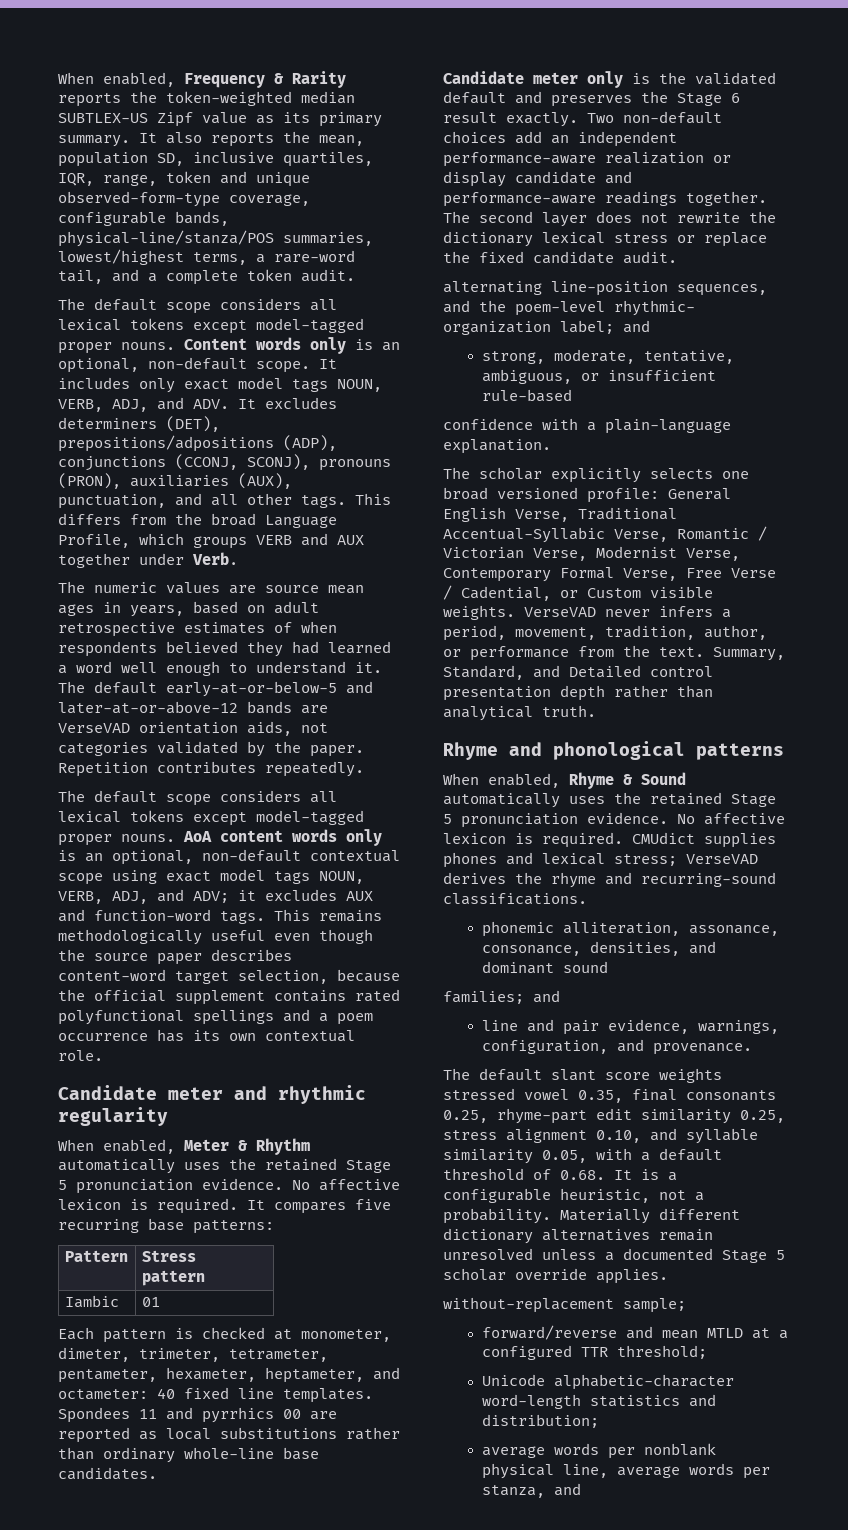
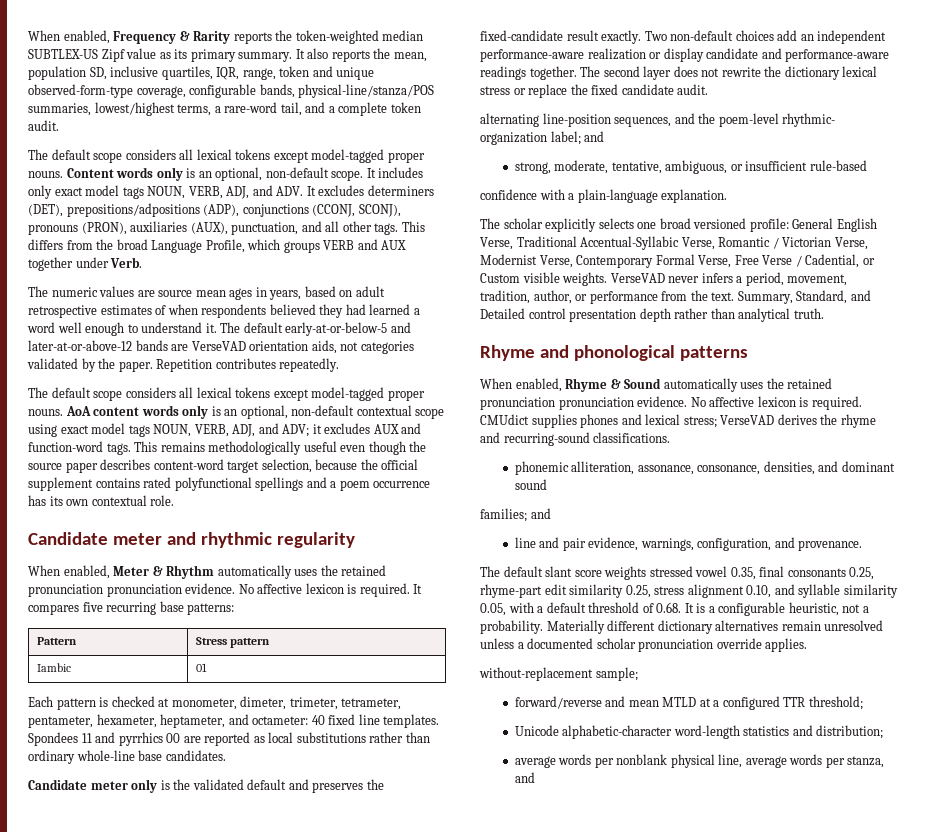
- When enabled, Meter & Rhythm automatically uses the retained Stage 5 pronunciation evidence.
+ When enabled, Meter & Rhythm automatically uses the retained pronunciation pronunciation evidence.
- Candidate meter only is the validated default and preserves the Stage 6 result exactly.
+ Candidate meter only is the validated default and preserves the fixed-candidate result exactly.
- When enabled, Rhyme & Sound automatically uses the retained Stage 5 pronunciation evidence.
+ When enabled, Rhyme & Sound automatically uses the retained pronunciation pronunciation evidence.
- Materially different dictionary alternatives remain unresolved unless a documented Stage 5 scholar override applies.
+ Materially different dictionary alternatives remain unresolved unless a documented scholar pronunciation override applies.

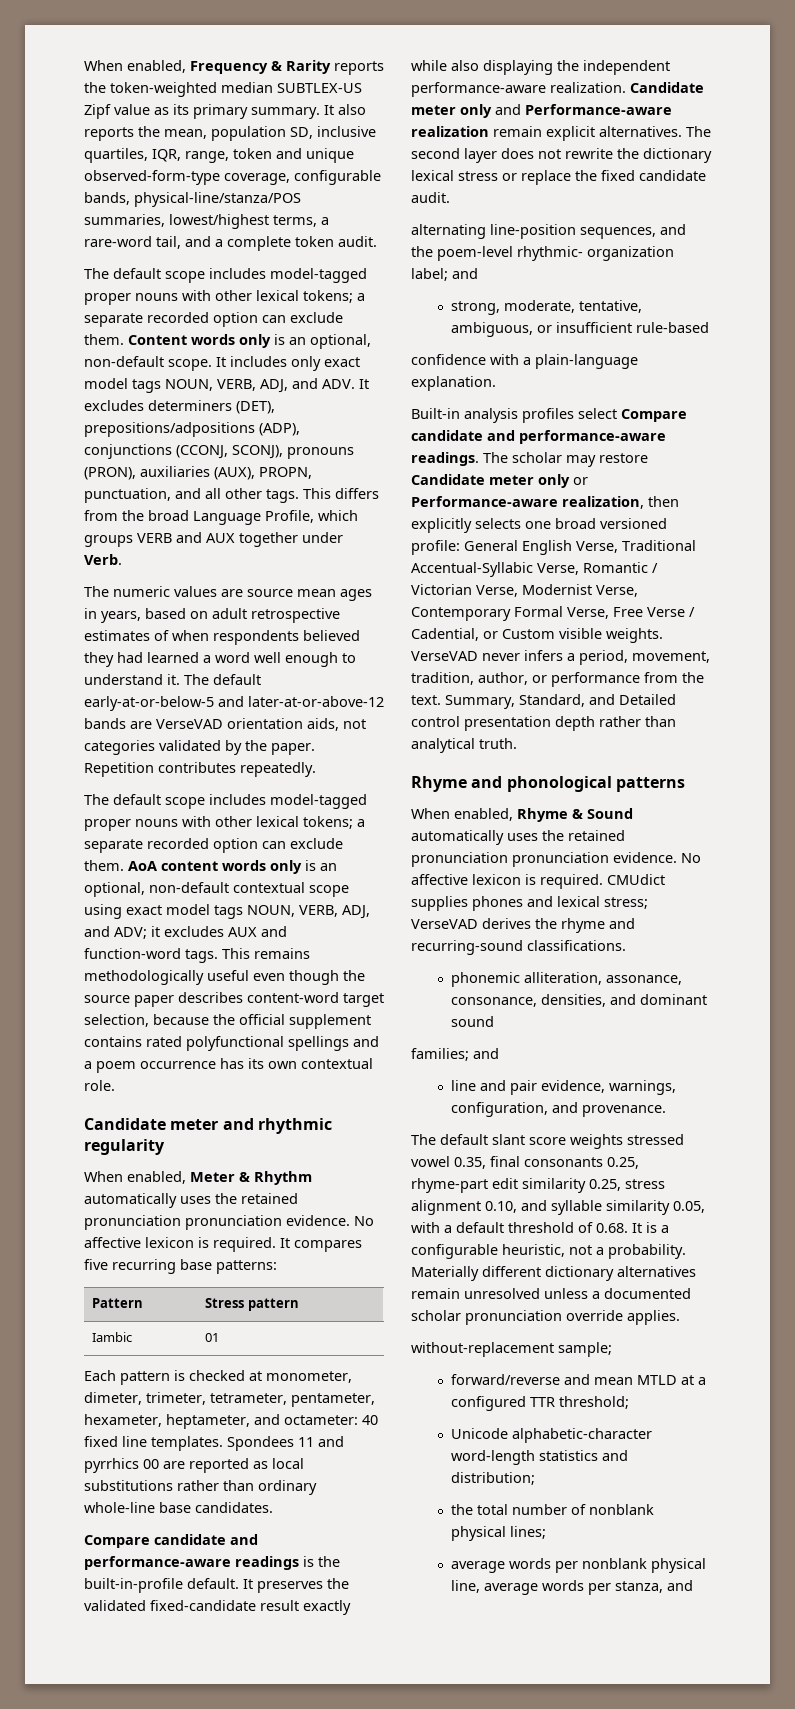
  It also reports the mean, population SD, inclusive quartiles, IQR, range, token and unique observed-form-type coverage, configurable bands, physical-line/stanza/POS summaries, lowest/highest terms, a rare-word tail, and a complete token audit.
- The default scope considers all lexical tokens except model-tagged proper nouns.
+ The default scope includes model-tagged proper nouns with other lexical tokens; a separate recorded option can exclude them.
- It includes only exact model tags NOUN, VERB, ADJ, and ADV. It excludes determiners (DET), prepositions/adpositions (ADP), conjunctions (CCONJ, SCONJ), pronouns (PRON), auxiliaries (AUX), punctuation, and all other tags.
+ It includes only exact model tags NOUN, VERB, ADJ, and ADV. It excludes determiners (DET), prepositions/adpositions (ADP), conjunctions (CCONJ, SCONJ), pronouns (PRON), auxiliaries (AUX), PROPN, punctuation, and all other tags.
  Repetition contributes repeatedly.
- The default scope considers all lexical tokens except model-tagged proper nouns.
+ The default scope includes model-tagged proper nouns with other lexical tokens; a separate recorded option can exclude them.
- Candidate meter only is the validated default and preserves the fixed-candidate result exactly. Two non-default choices add an independent performance-aware realization or display candidate and performance-aware readings together.
+ Compare candidate and performance-aware readings is the built-in-profile default. It preserves the validated fixed-candidate result exactly while also displaying the independent performance-aware realization. Candidate meter only and Performance-aware realization remain explicit alternatives.
- The scholar explicitly selects one broad versioned profile: General English Verse, Traditional Accentual-Syllabic Verse, Romantic / Victorian Verse, Modernist Verse, Contemporary Formal Verse, Free Verse / Cadential, or Custom visible weights.
+ Built-in analysis profiles select Compare candidate and performance-aware readings. The scholar may restore Candidate meter only or Performance-aware realization, then explicitly selects one broad versioned profile: General English Verse, Traditional Accentual-Syllabic Verse, Romantic / Victorian Verse, Modernist Verse, Contemporary Formal Verse, Free Verse / Cadential, or Custom visible weights.
+ the total number of nonblank physical lines;

